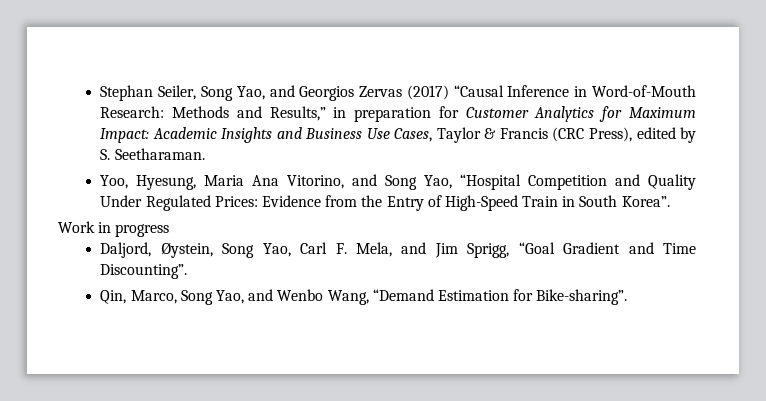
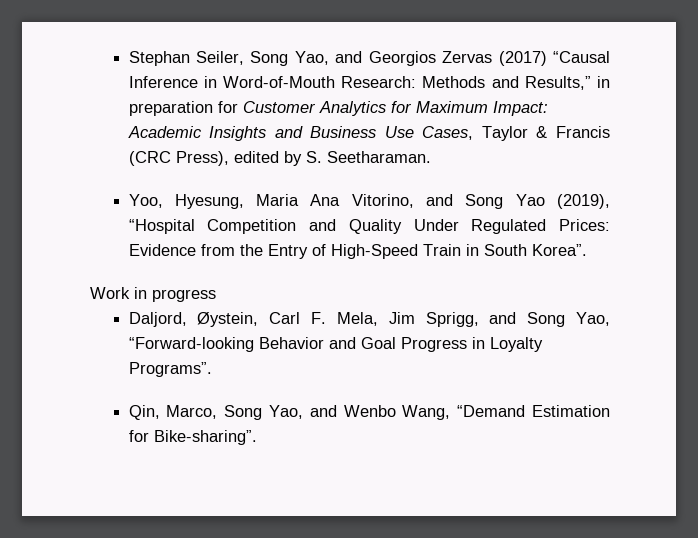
- Yoo, Hyesung, Maria Ana Vitorino, and Song Yao, “Hospital Competition and Quality Under Regulated Prices: Evidence from the Entry of High-Speed Train in South Korea”.
+ Yoo, Hyesung, Maria Ana Vitorino, and Song Yao (2019), “Hospital Competition and Quality Under Regulated Prices: Evidence from the Entry of High-Speed Train in South Korea”.
- Daljord, Øystein, Song Yao, Carl F. Mela, and Jim Sprigg, “Goal Gradient and Time Discounting”.
+ Daljord, Øystein, Carl F. Mela, Jim Sprigg, and Song Yao, “Forward-looking Behavior and Goal Progress in Loyalty Programs”.

